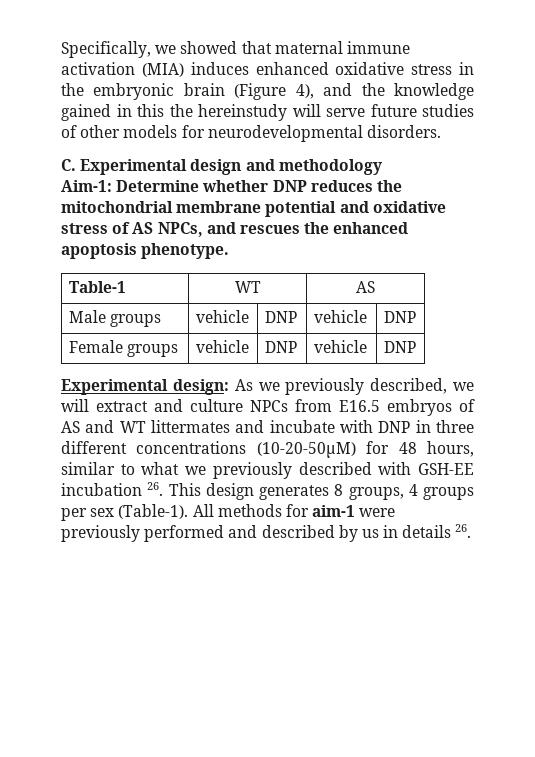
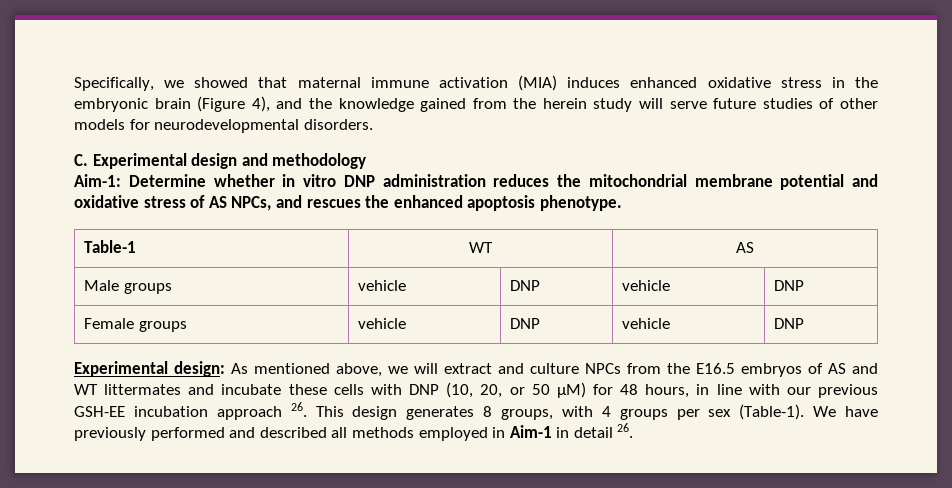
- Specifically, we showed that maternal immune activation (MIA) induces enhanced oxidative stress in the embryonic brain (Figure 4), and the knowledge gained in this the hereinstudy will serve future studies of other models for neurodevelopmental disorders.
+ Specifically, we showed that maternal immune activation (MIA) induces enhanced oxidative stress in the embryonic brain (Figure 4), and the knowledge gained from the herein study will serve future studies of other models for neurodevelopmental disorders.
- Aim-1: Determine whether DNP reduces the mitochondrial membrane potential and oxidative stress of AS NPCs, and rescues the enhanced apoptosis phenotype.
+ Aim-1: Determine whether in vitro DNP administration reduces the mitochondrial membrane potential and oxidative stress of AS NPCs, and rescues the enhanced apoptosis phenotype.
- Experimental design: As we previously described, we will extract and culture NPCs from E16.5 embryos of AS and WT littermates and incubate with DNP in three different concentrations (10-20-50μM) for 48 hours, similar to what we previously described with GSH-EE incubation 26. This design generates 8 groups, 4 groups per sex (Table-1).
+ Experimental design: As mentioned above, we will extract and culture NPCs from the E16.5 embryos of AS and WT littermates and incubate these cells with DNP (10, 20, or 50 μM) for 48 hours, in line with our previous GSH-EE incubation approach 26. This design generates 8 groups, with 4 groups per sex (Table-1).
- All methods for aim-1 were previously performed and described by us in details 26.
+ We have previously performed and described all methods employed in Aim-1 in detail 26.

